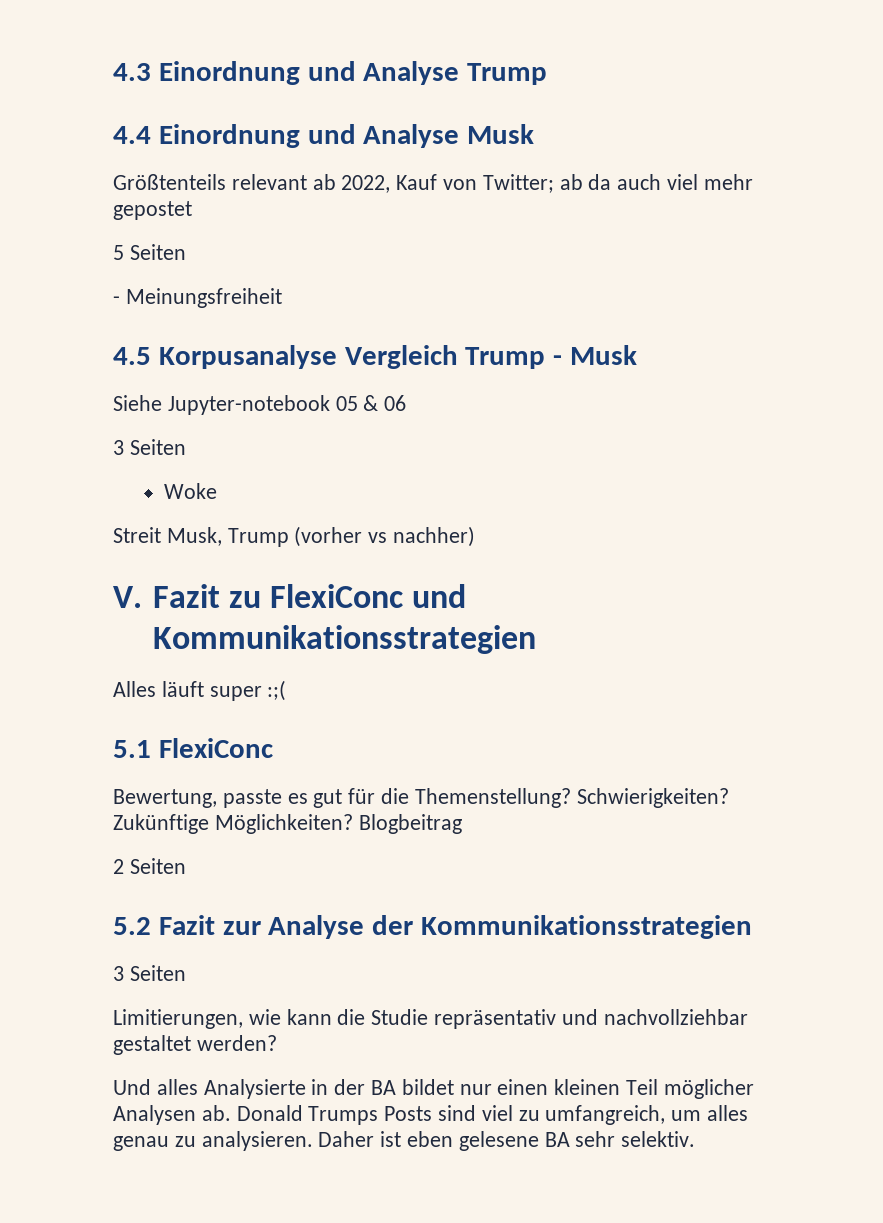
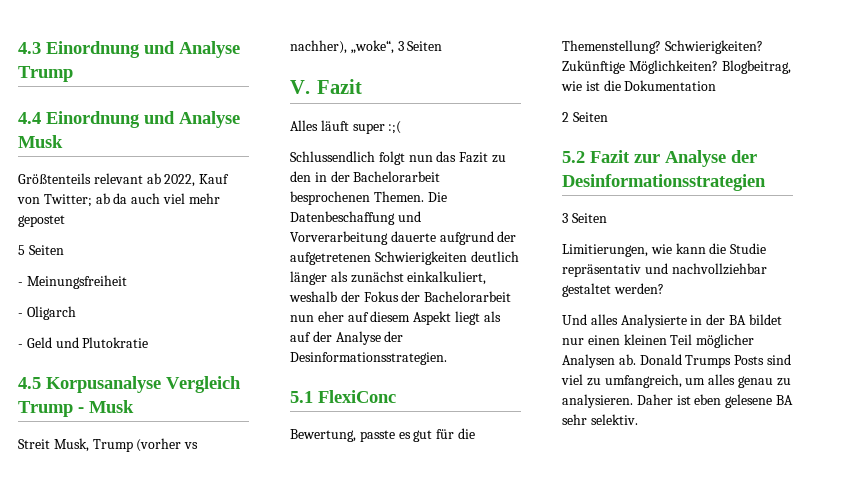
+ - Oligarch
+ - Geld und Plutokratie
- Siehe Jupyter-notebook 05 & 06
- 3 Seiten
- Woke
- Streit Musk, Trump (vorher vs nachher)
- V. Fazit zu FlexiConc und Kommunikationsstrategien
+ Streit Musk, Trump (vorher vs nachher), „woke“, 3 Seiten
+ V. Fazit
  Alles läuft super :;(
+ Schlussendlich folgt nun das Fazit zu den in der Bachelorarbeit besprochenen Themen. Die Datenbeschaffung und Vorverarbeitung dauerte aufgrund der aufgetretenen Schwierigkeiten deutlich länger als zunächst einkalkuliert, weshalb der Fokus der Bachelorarbeit nun eher auf diesem Aspekt liegt als auf der Analyse der Desinformationsstrategien.
- Blogbeitrag
+ Blogbeitrag, wie ist die Dokumentation
- 5.2 Fazit zur Analyse der Kommunikationsstrategien
+ 5.2 Fazit zur Analyse der Desinformationsstrategien

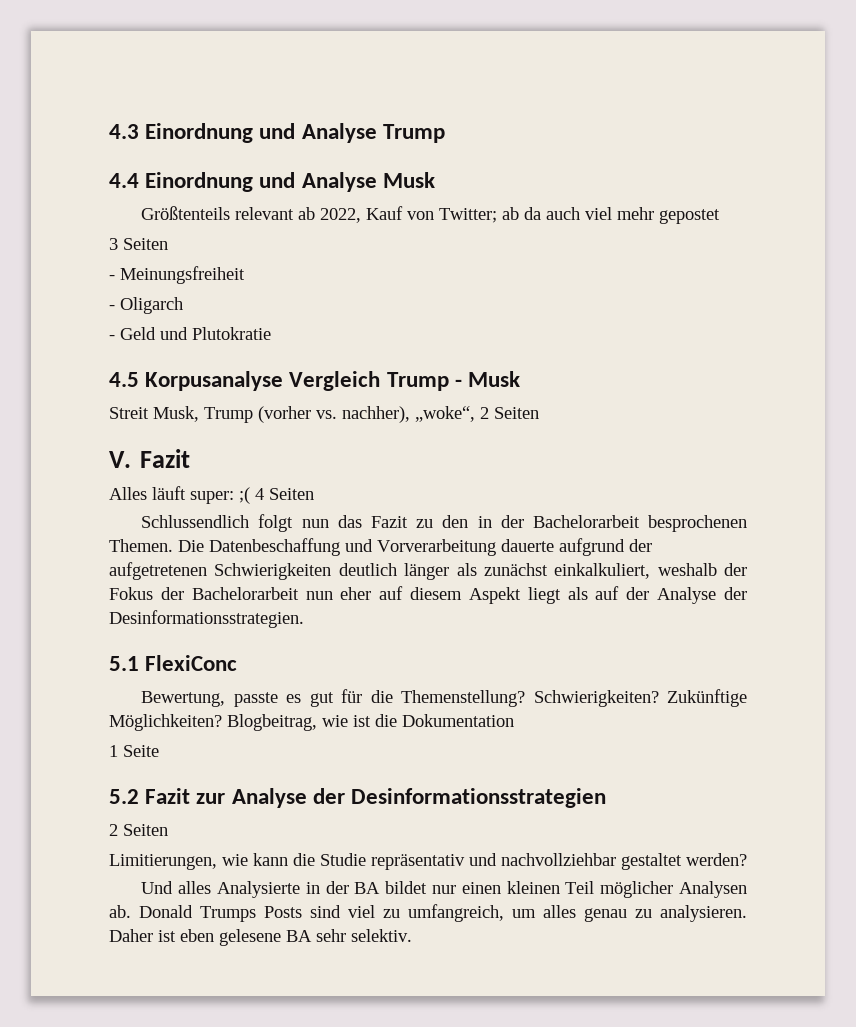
- 5 Seiten
+ 3 Seiten
- Streit Musk, Trump (vorher vs nachher), „woke“, 3 Seiten
+ Streit Musk, Trump (vorher vs. nachher), „woke“, 2 Seiten
- Alles läuft super :;(
+ Alles läuft super: ;( 4 Seiten
- 2 Seiten
+ 1 Seite
  5.2 Fazit zur Analyse der Desinformationsstrategien
- 3 Seiten
+ 2 Seiten

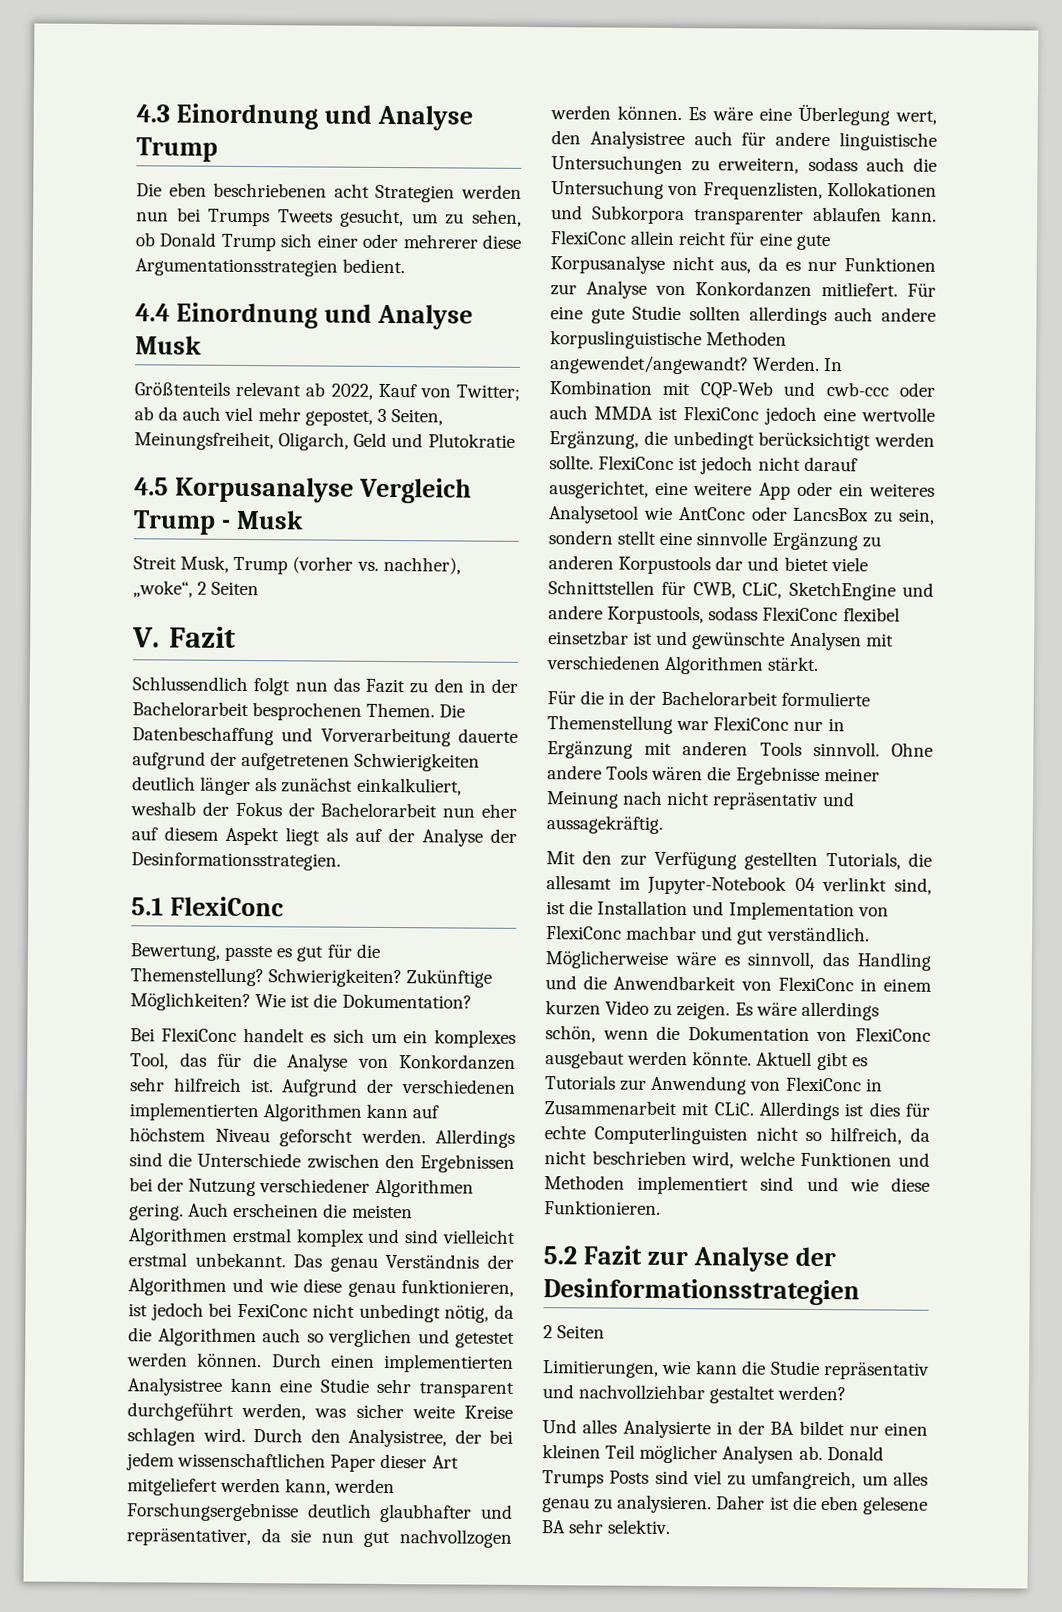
+ Die eben beschriebenen acht Strategien werden nun bei Trumps Tweets gesucht, um zu sehen, ob Donald Trump sich einer oder mehrerer diese Argumentationsstrategien bedient.
- Größtenteils relevant ab 2022, Kauf von Twitter; ab da auch viel mehr gepostet
- 3 Seiten
- - Meinungsfreiheit
- - Oligarch
- - Geld und Plutokratie
+ Größtenteils relevant ab 2022, Kauf von Twitter; ab da auch viel mehr gepostet, 3 Seiten, Meinungsfreiheit, Oligarch, Geld und Plutokratie
- Alles läuft super: ;( 4 Seiten
- Blogbeitrag, wie ist die Dokumentation
- 1 Seite
+ Wie ist die Dokumentation?
+ Bei FlexiConc handelt es sich um ein komplexes Tool, das für die Analyse von Konkordanzen sehr hilfreich ist. Aufgrund der verschiedenen implementierten Algorithmen kann auf höchstem Niveau geforscht werden. Allerdings sind die Unterschiede zwischen den Ergebnissen bei der Nutzung verschiedener Algorithmen gering. Auch erscheinen die meisten Algorithmen erstmal komplex und sind vielleicht erstmal unbekannt. Das genau Verständnis der Algorithmen und wie diese genau funktionieren, ist jedoch bei FexiConc nicht unbedingt nötig, da die Algorithmen auch so verglichen und getestet werden können. Durch einen implementierten Analysistree kann eine Studie sehr transparent durchgeführt werden, was sicher weite Kreise schlagen wird. Durch den Analysistree, der bei jedem wissenschaftlichen Paper dieser Art mitgeliefert werden kann, werden Forschungsergebnisse deutlich glaubhafter und repräsentativer, da sie nun gut nachvollzogen werden können. Es wäre eine Überlegung wert, den Analysistree auch für andere linguistische Untersuchungen zu erweitern, sodass auch die Untersuchung von Frequenzlisten, Kollokationen und Subkorpora transparenter ablaufen kann. FlexiConc allein reicht für eine gute Korpusanalyse nicht aus, da es nur Funktionen zur Analyse von Konkordanzen mitliefert. Für eine gute Studie sollten allerdings auch andere korpuslinguistische Methoden angewendet/angewandt? Werden. In Kombination mit CQP-Web und cwb-ccc oder auch MMDA ist FlexiConc jedoch eine wertvolle Ergänzung, die unbedingt berücksichtigt werden sollte. FlexiConc ist jedoch nicht darauf ausgerichtet, eine weitere App oder ein weiteres Analysetool wie AntConc oder LancsBox zu sein, sondern stellt eine sinnvolle Ergänzung zu anderen Korpustools dar und bietet viele Schnittstellen für CWB, CLiC, SketchEngine und andere Korpustools, sodass FlexiConc flexibel einsetzbar ist und gewünschte Analysen mit verschiedenen Algorithmen stärkt.
+ Für die in der Bachelorarbeit formulierte Themenstellung war FlexiConc nur in Ergänzung mit anderen Tools sinnvoll. Ohne andere Tools wären die Ergebnisse meiner Meinung nach nicht repräsentativ und aussagekräftig.
+ Mit den zur Verfügung gestellten Tutorials, die allesamt im Jupyter-Notebook 04 verlinkt sind, ist die Installation und Implementation von FlexiConc machbar und gut verständlich. Möglicherweise wäre es sinnvoll, das Handling und die Anwendbarkeit von FlexiConc in einem kurzen Video zu zeigen. Es wäre allerdings schön, wenn die Dokumentation von FlexiConc ausgebaut werden könnte. Aktuell gibt es Tutorials zur Anwendung von FlexiConc in Zusammenarbeit mit CLiC. Allerdings ist dies für echte Computerlinguisten nicht so hilfreich, da nicht beschrieben wird, welche Funktionen und Methoden implementiert sind und wie diese Funktionieren.
- Daher ist eben gelesene BA sehr selektiv.
+ Daher ist die eben gelesene BA sehr selektiv.

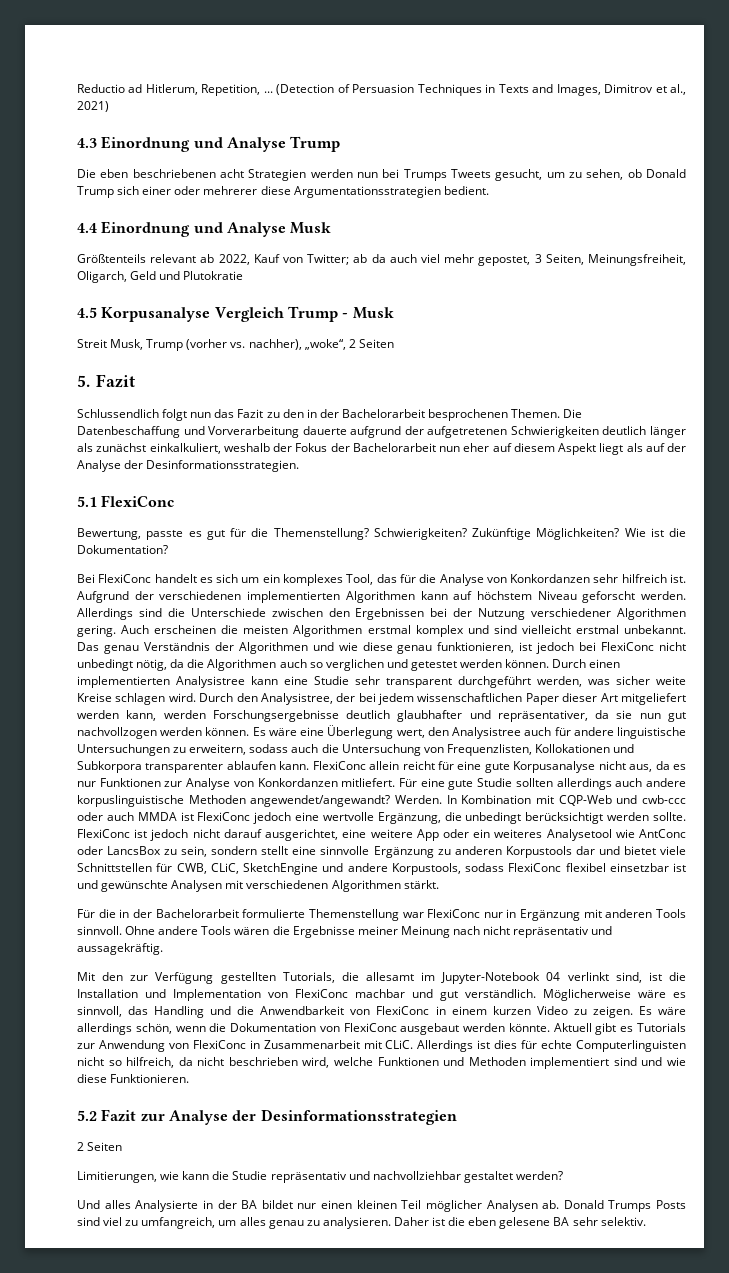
+ Reductio ad Hitlerum, Repetition, ... (Detection of Persuasion Techniques in Texts and Images, Dimitrov et al., 2021)
- V. Fazit
+ 5. Fazit
- Das genau Verständnis der Algorithmen und wie diese genau funktionieren, ist jedoch bei FexiConc nicht unbedingt nötig, da die Algorithmen auch so verglichen und getestet werden können.
+ Das genau Verständnis der Algorithmen und wie diese genau funktionieren, ist jedoch bei FlexiConc nicht unbedingt nötig, da die Algorithmen auch so verglichen und getestet werden können.

